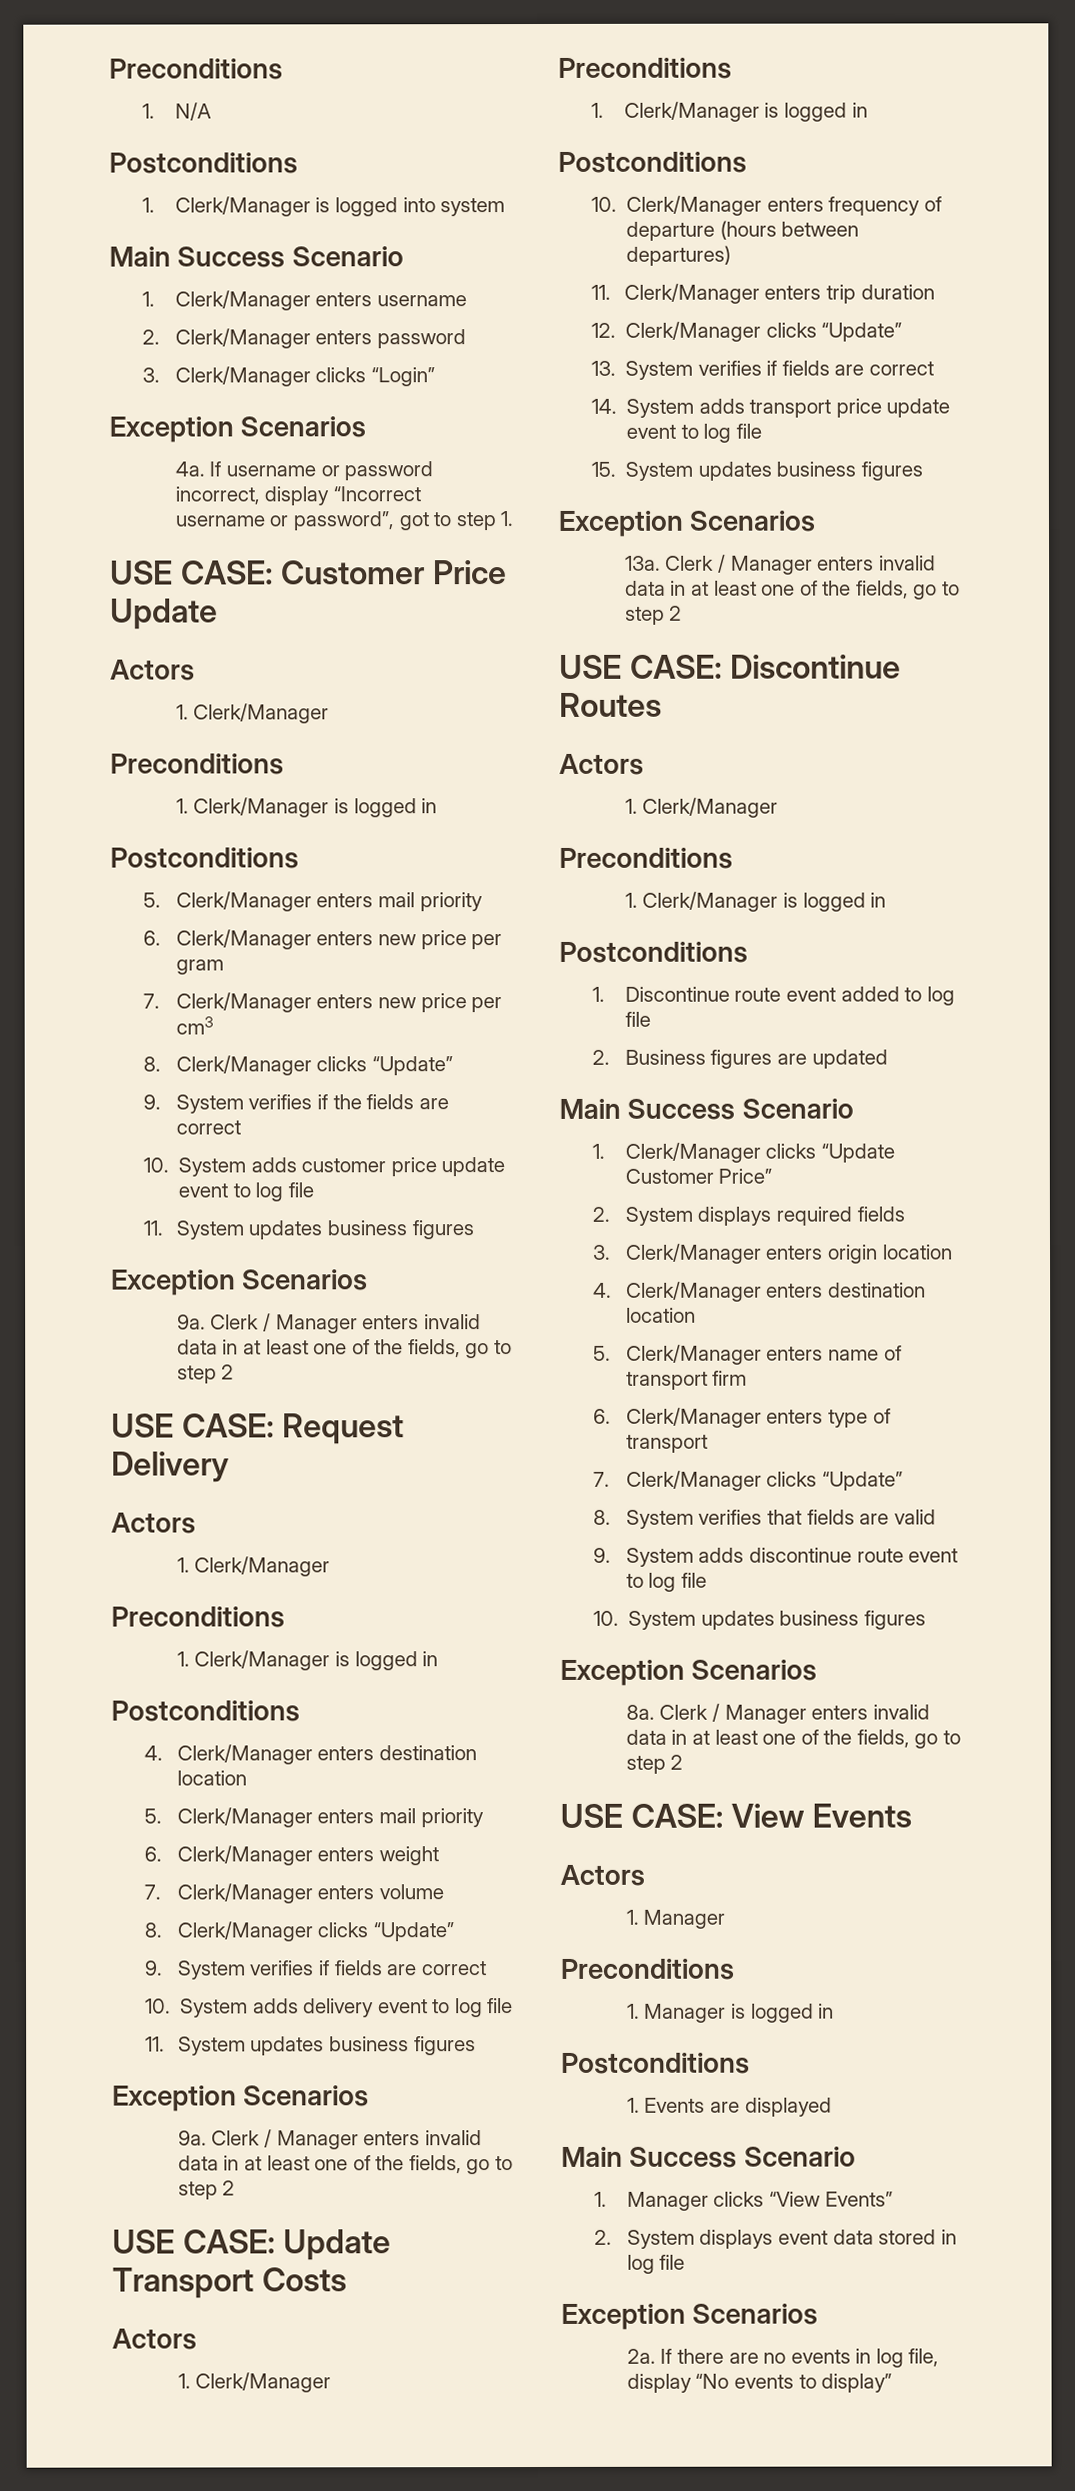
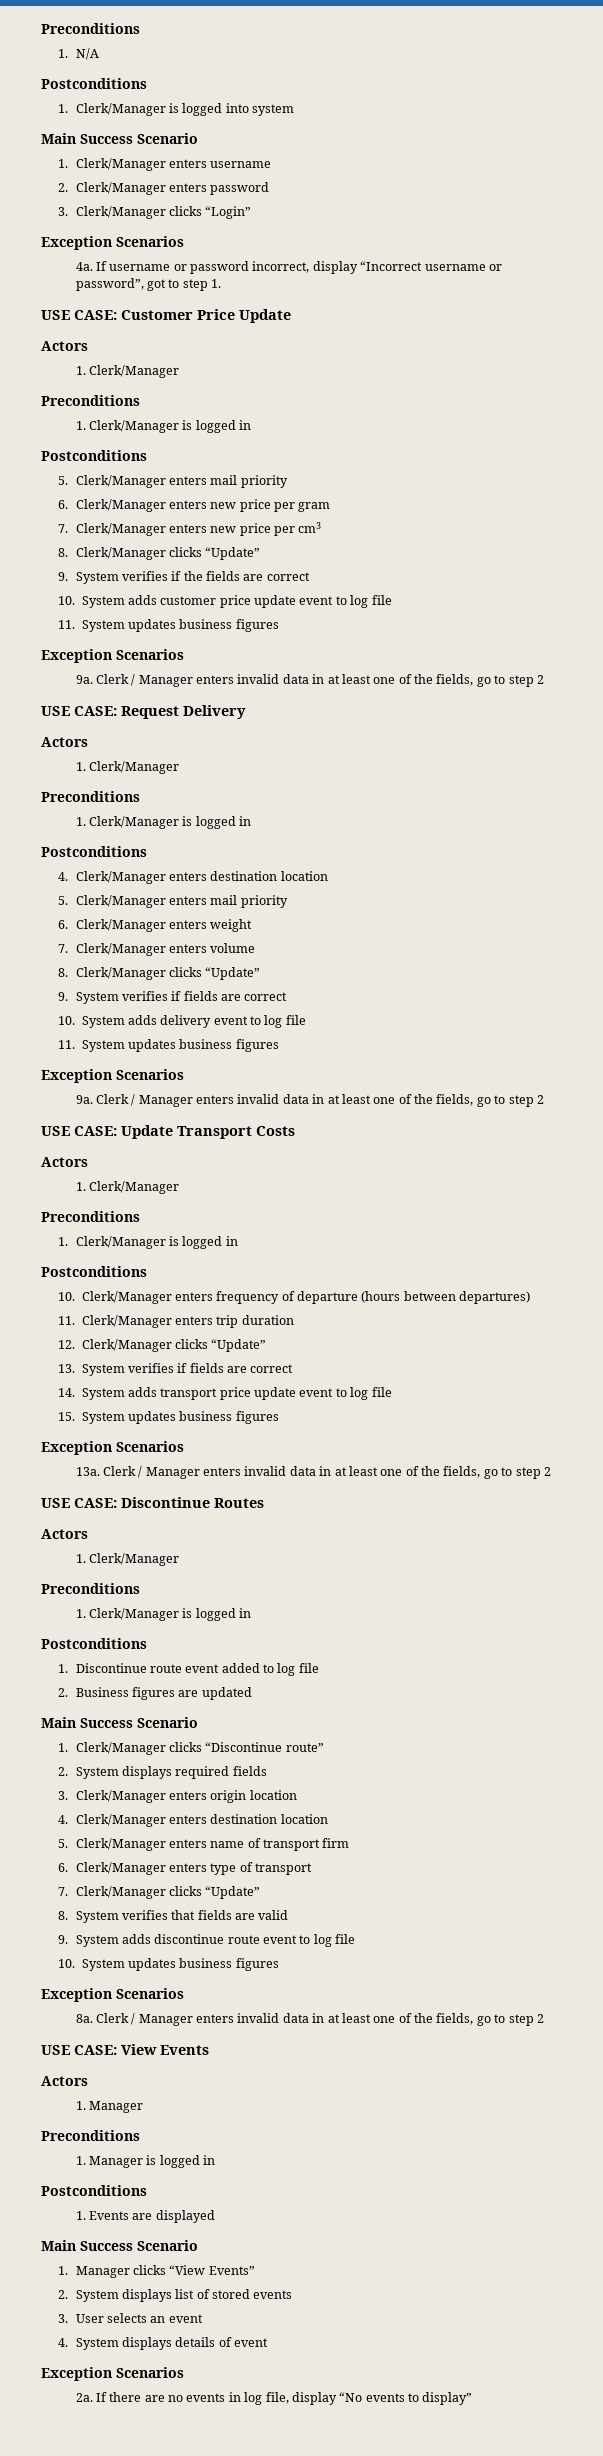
- 1. Clerk/Manager clicks “Update Customer Price”
+ 1. Clerk/Manager clicks “Discontinue route”
- 2. System displays event data stored in log file
+ 2. System displays list of stored events
+ 3. User selects an event
+ 4. System displays details of event

